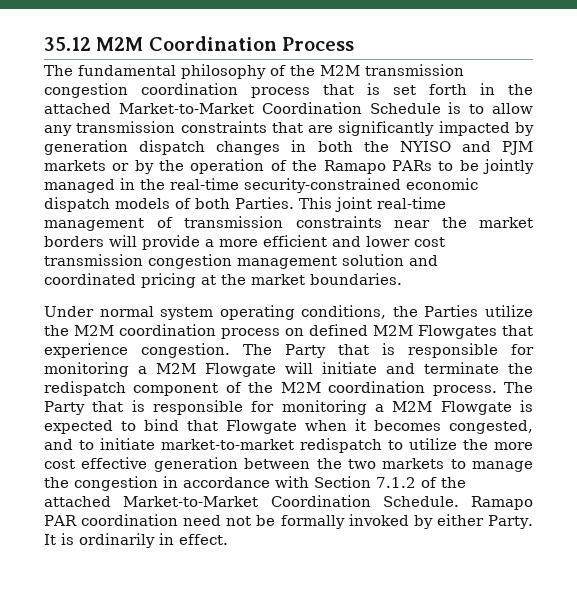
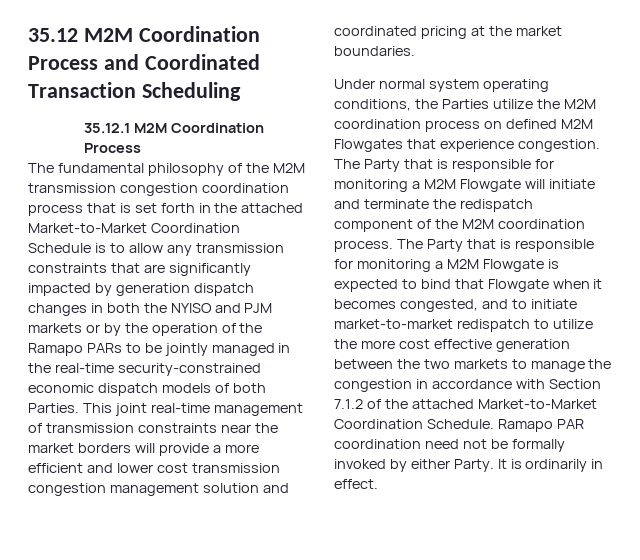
- 35.12 M2M Coordination Process
+ 35.12 M2M Coordination Process and Coordinated Transaction Scheduling
+ 35.12.1 M2M Coordination Process

